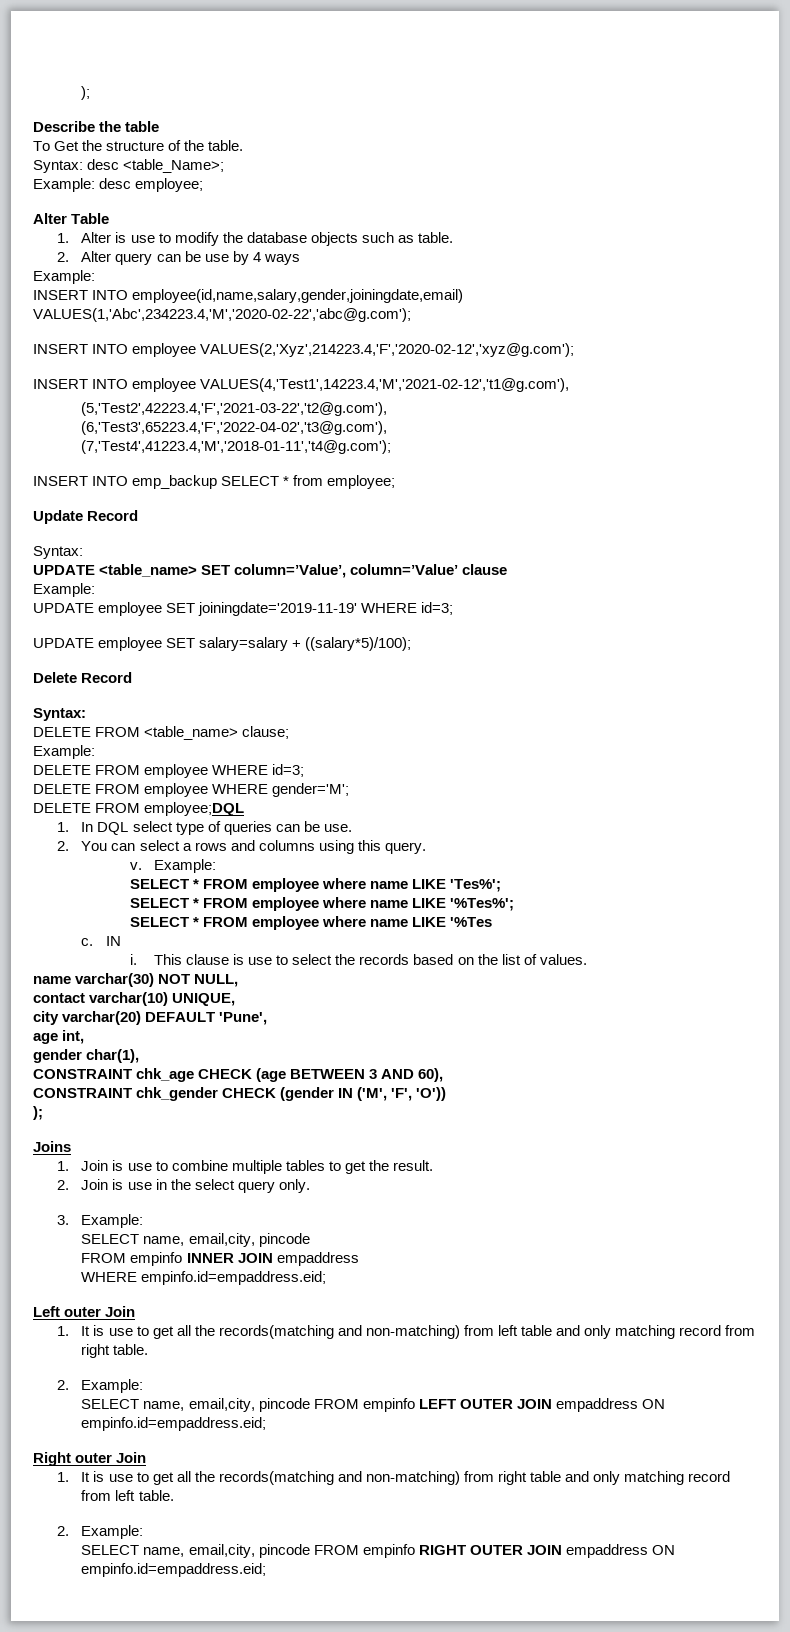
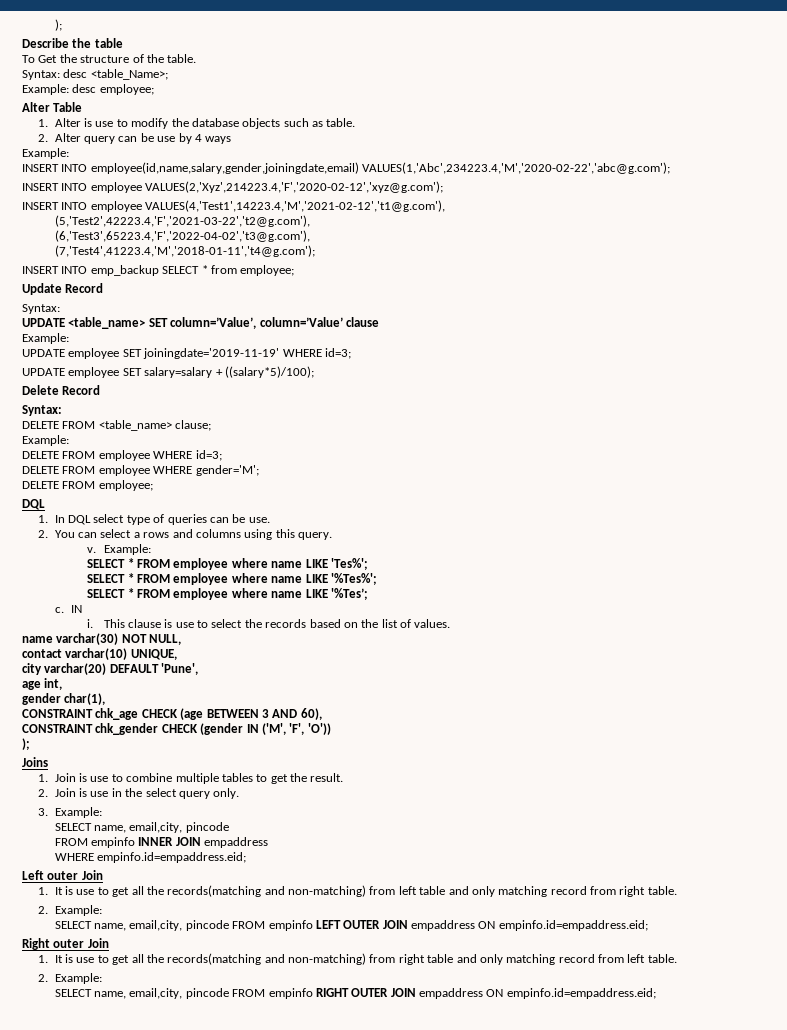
- DELETE FROM employee;DQL
+ DELETE FROM employee;
+ DQL
- SELECT * FROM employee where name LIKE '%Tes
+ SELECT * FROM employee where name LIKE '%Tes’;

